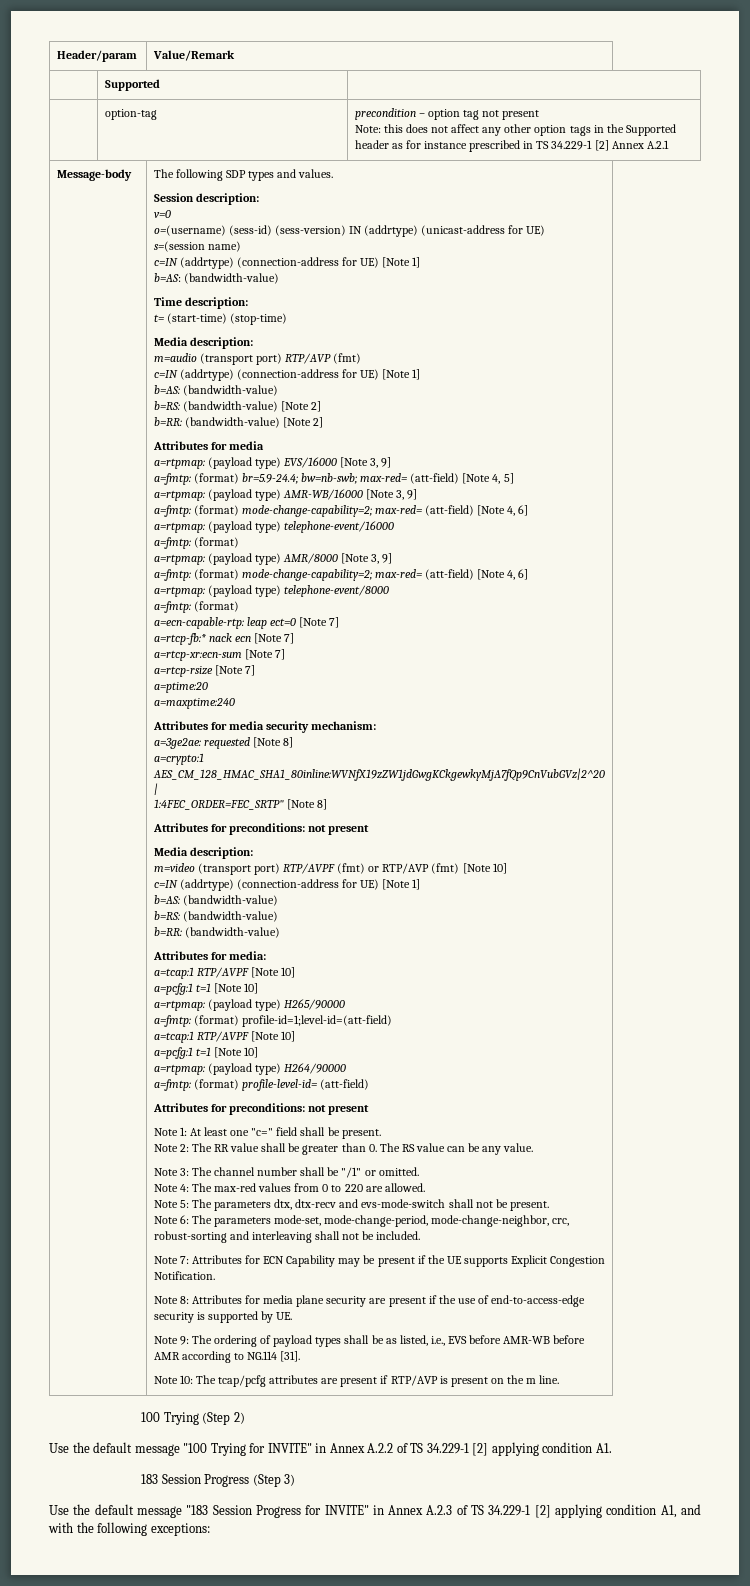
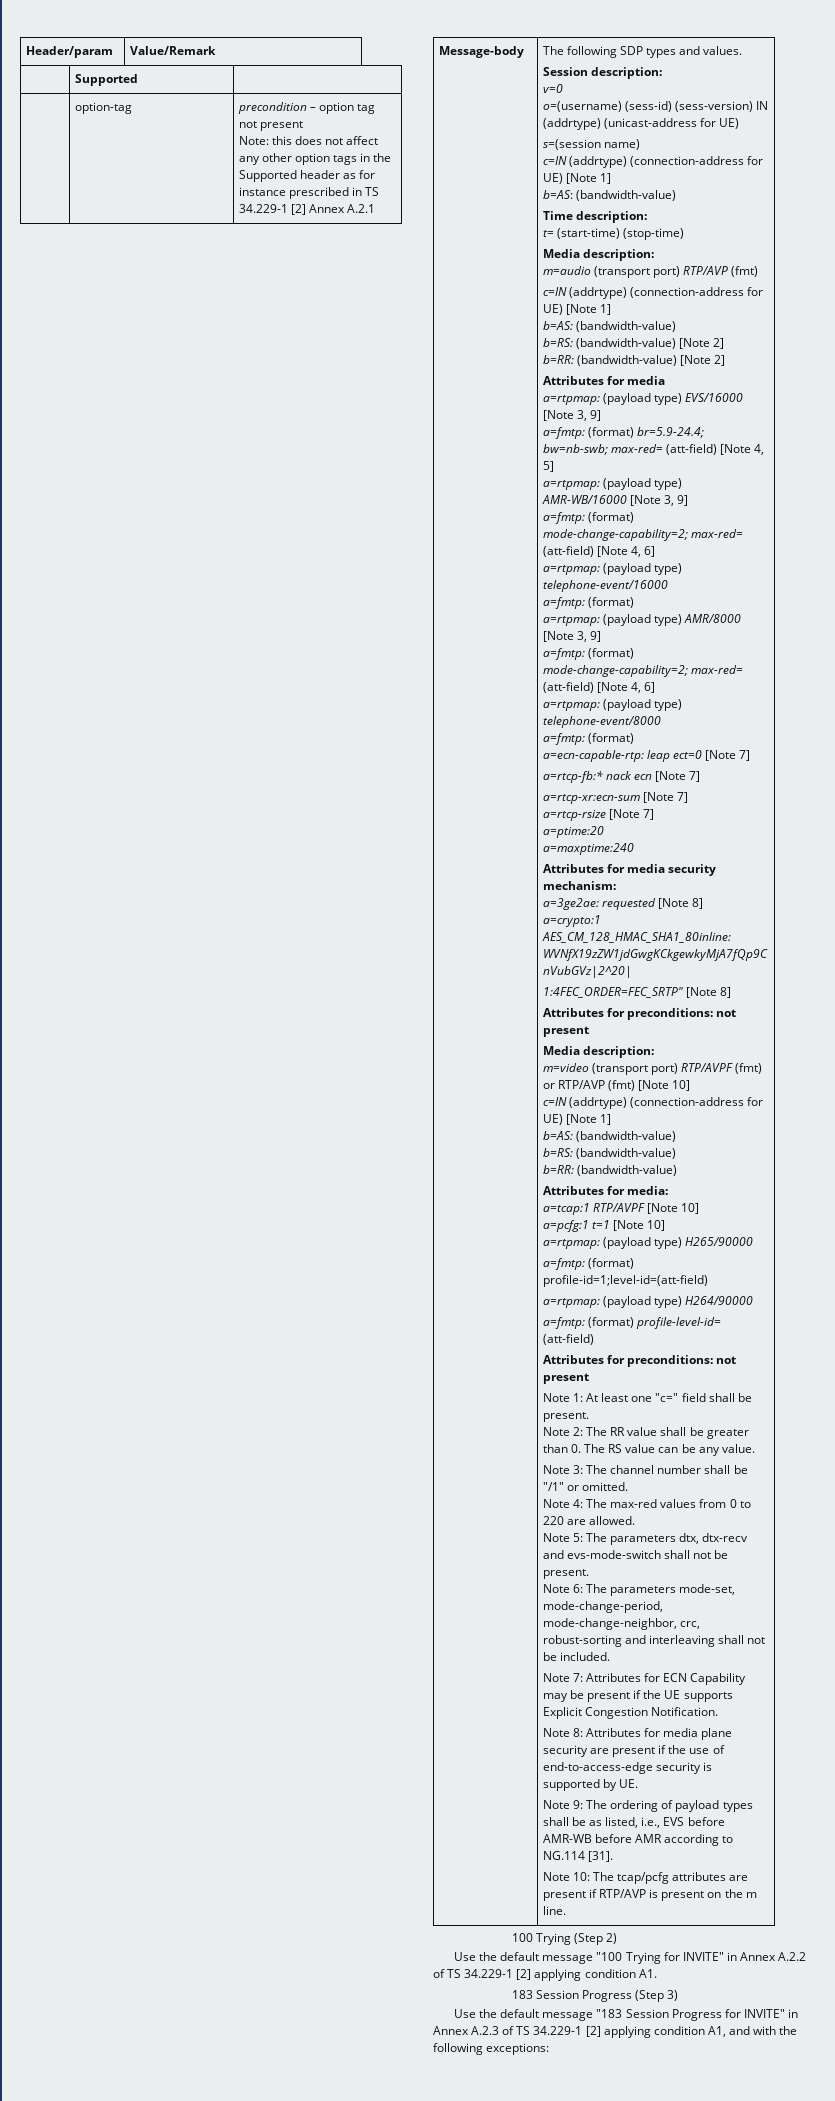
  a=fmtp: (format) profile-id=1;level-id=(att-field)
- a=tcap:1 RTP/AVPF [Note 10]
- a=pcfg:1 t=1 [Note 10]

